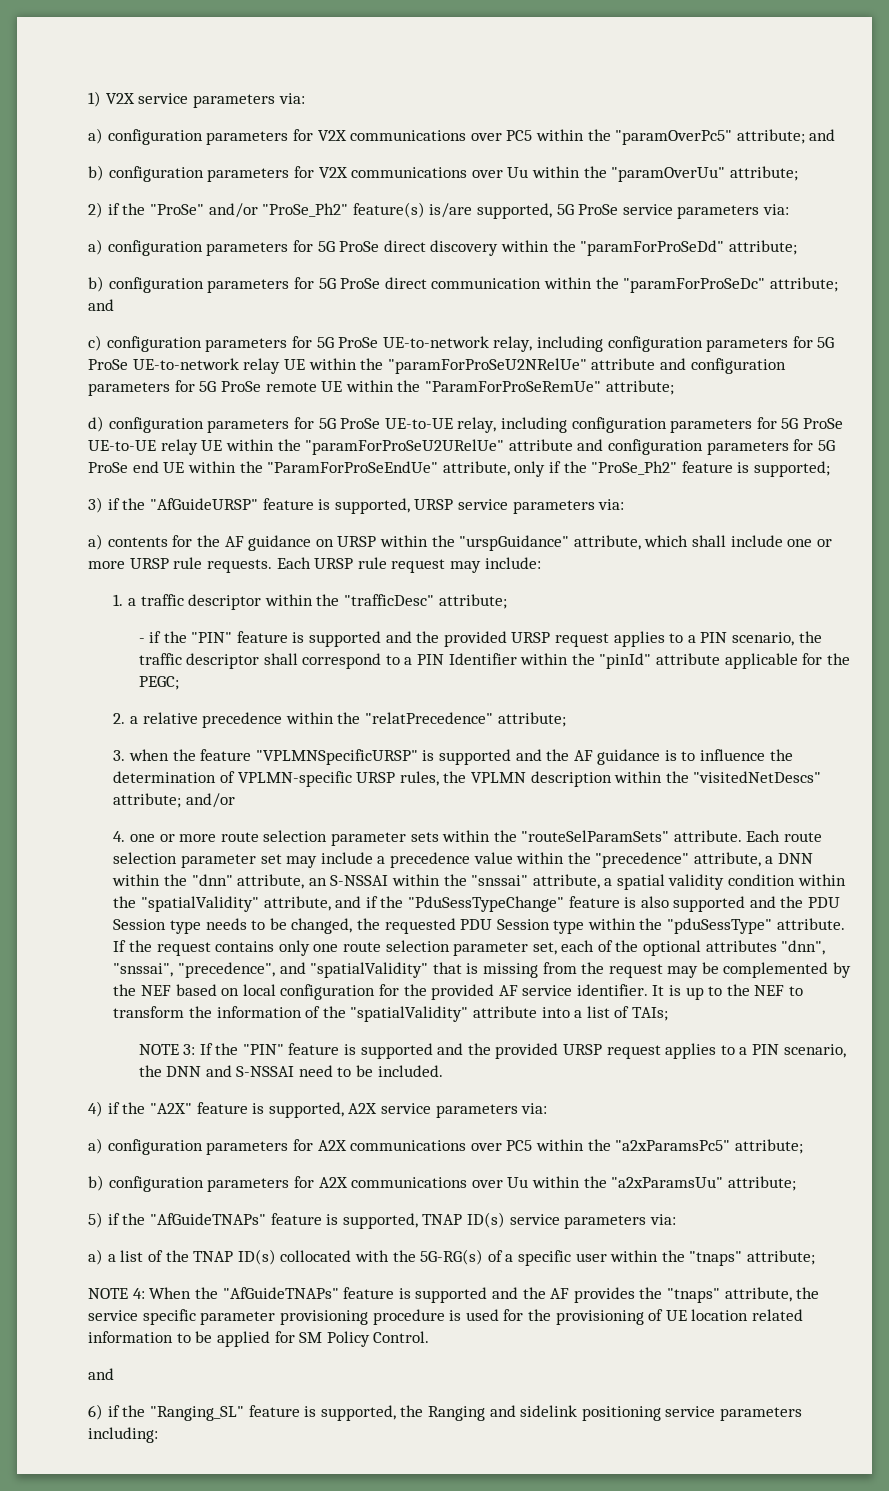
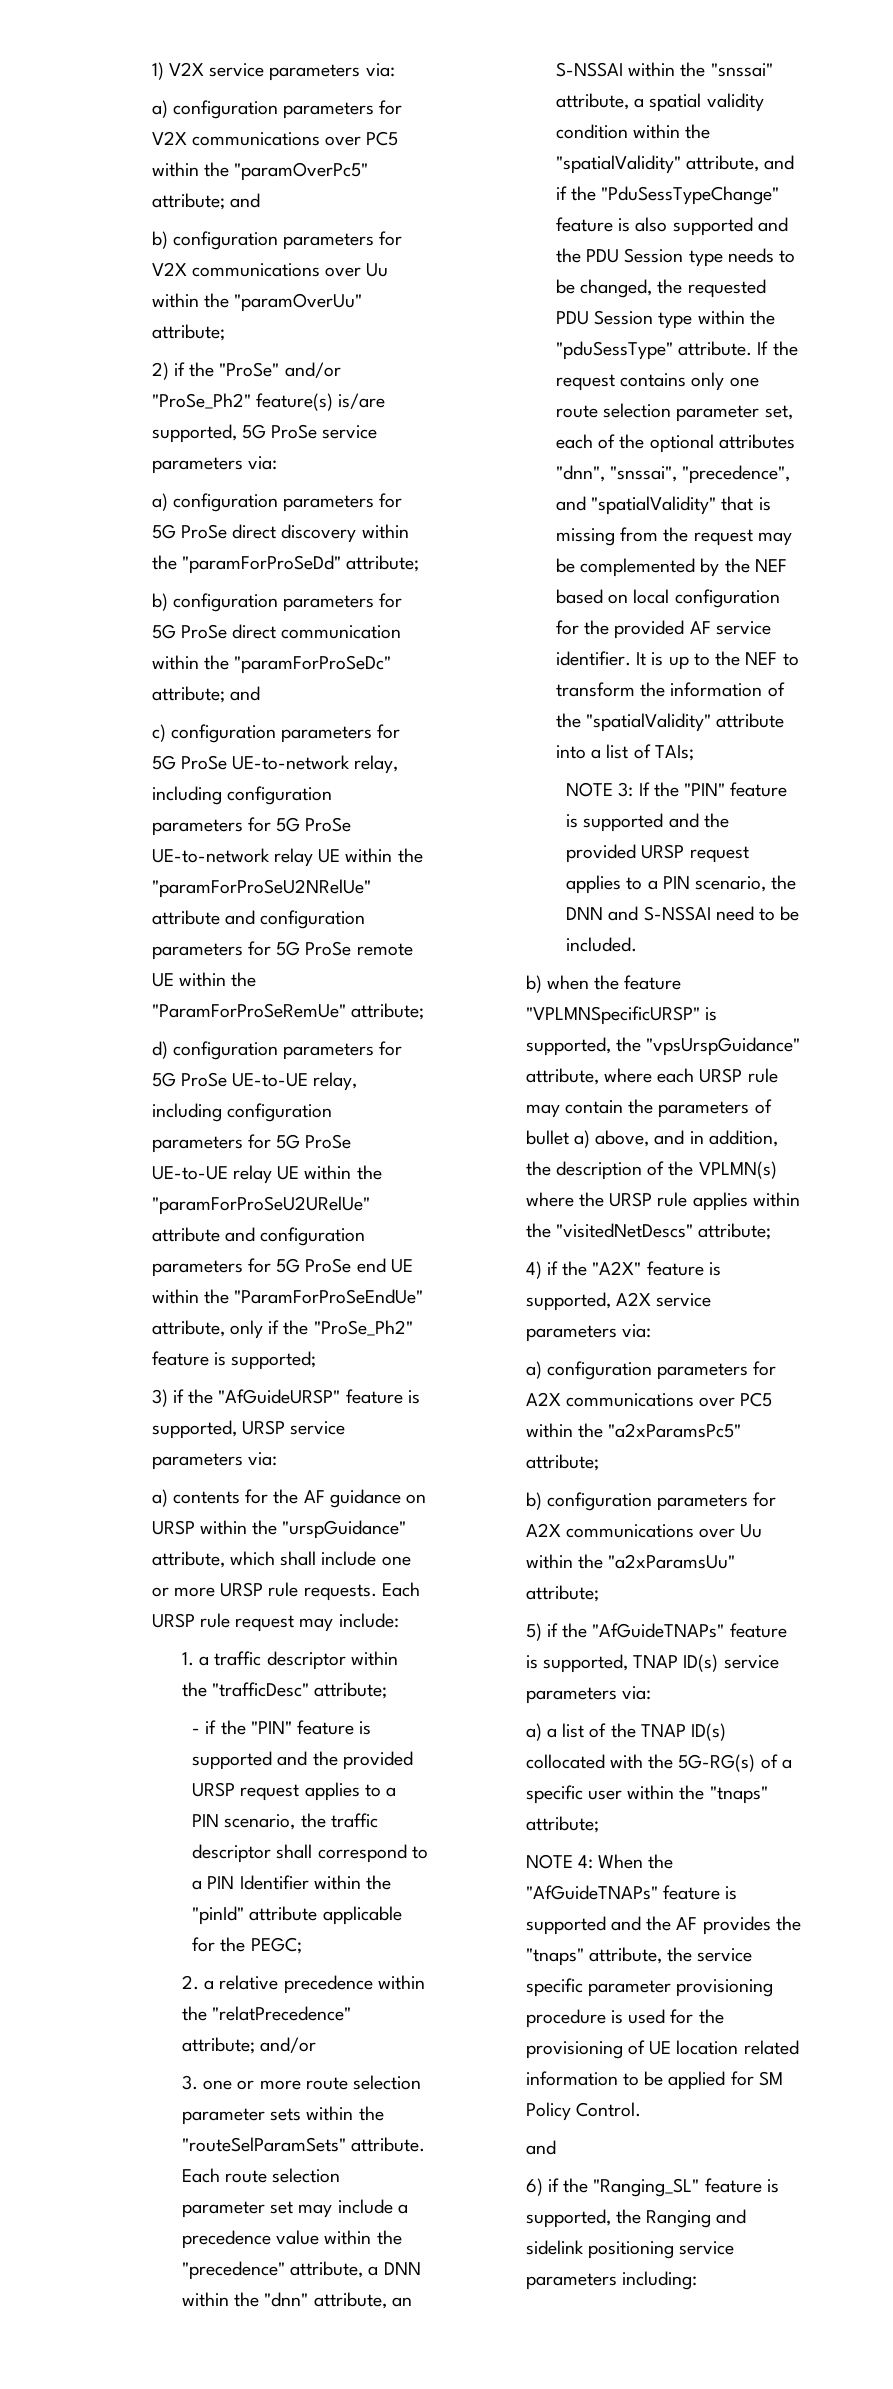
- 2. a relative precedence within the "relatPrecedence" attribute;
+ 2. a relative precedence within the "relatPrecedence" attribute; and/or
- 3. when the feature "VPLMNSpecificURSP" is supported and the AF guidance is to influence the determination of VPLMN-specific URSP rules, the VPLMN description within the "visitedNetDescs" attribute; and/or
- 4. one or more route selection parameter sets within the "routeSelParamSets" attribute.
+ 3. one or more route selection parameter sets within the "routeSelParamSets" attribute.
+ b) when the feature "VPLMNSpecificURSP" is supported, the "vpsUrspGuidance" attribute, where each URSP rule may contain the parameters of bullet a) above, and in addition, the description of the VPLMN(s) where the URSP rule applies within the "visitedNetDescs" attribute;

